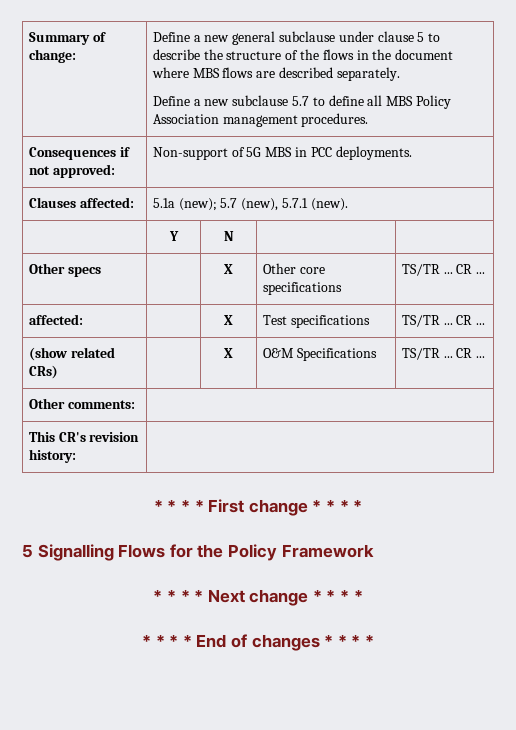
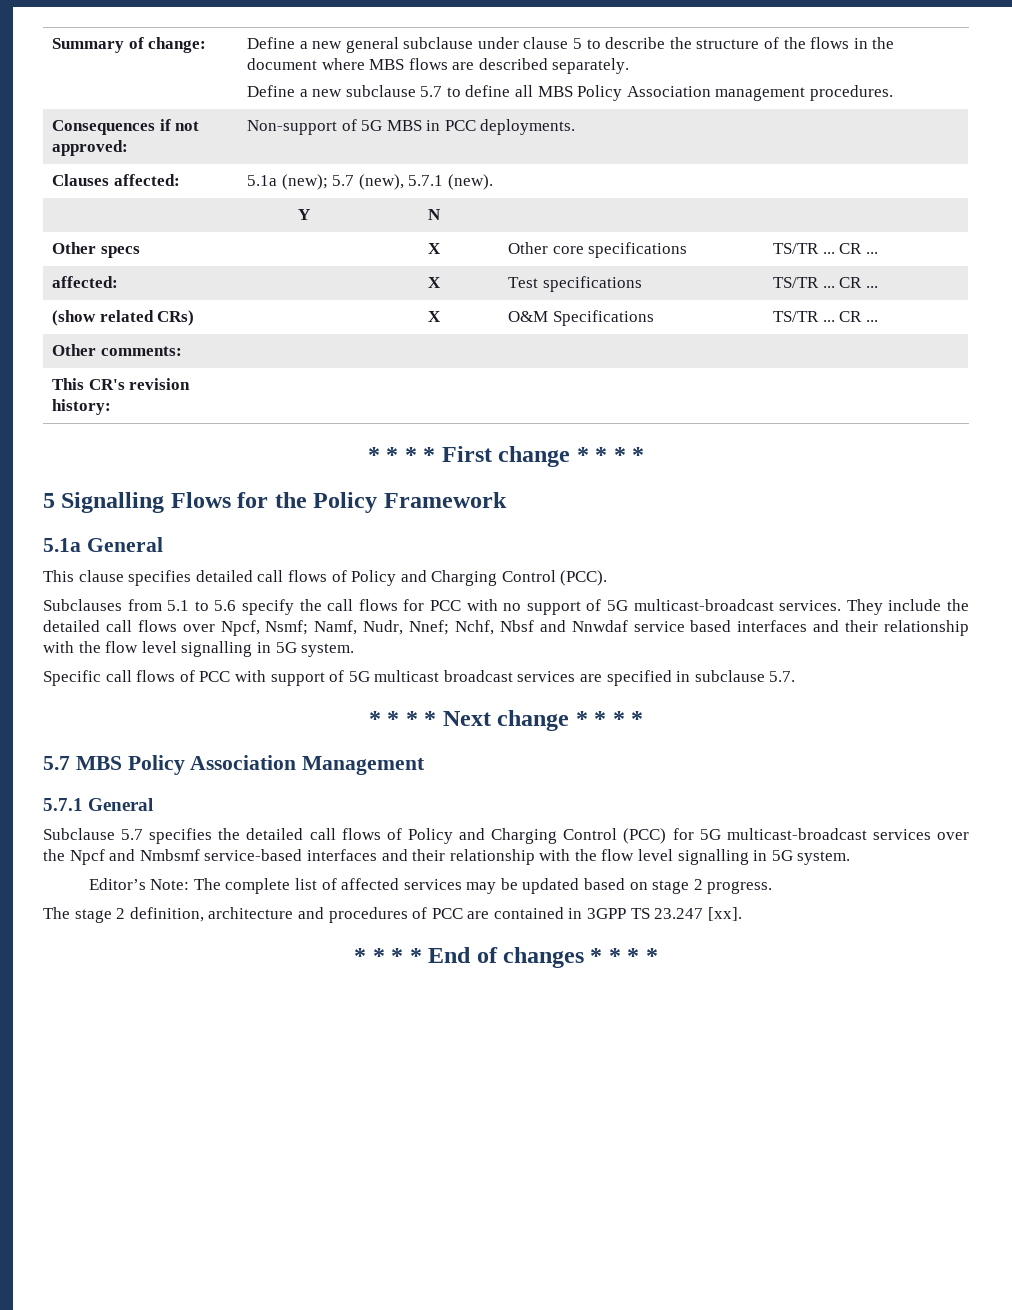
+ 5.1a General
+ This clause specifies detailed call flows of Policy and Charging Control (PCC).
+ Subclauses from 5.1 to 5.6 specify the call flows for PCC with no support of 5G multicast-broadcast services. They include the detailed call flows over Npcf, Nsmf; Namf, Nudr, Nnef; Nchf, Nbsf and Nnwdaf service based interfaces and their relationship with the flow level signalling in 5G system.
+ Specific call flows of PCC with support of 5G multicast broadcast services are specified in subclause 5.7.
+ 5.7 MBS Policy Association Management
+ 5.7.1 General
+ Subclause 5.7 specifies the detailed call flows of Policy and Charging Control (PCC) for 5G multicast-broadcast services over the Npcf and Nmbsmf service-based interfaces and their relationship with the flow level signalling in 5G system.
+ Editor’s Note: The complete list of affected services may be updated based on stage 2 progress.
+ The stage 2 definition, architecture and procedures of PCC are contained in 3GPP TS 23.247 [xx].

